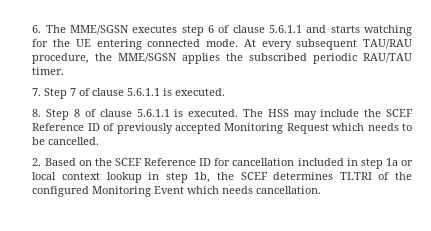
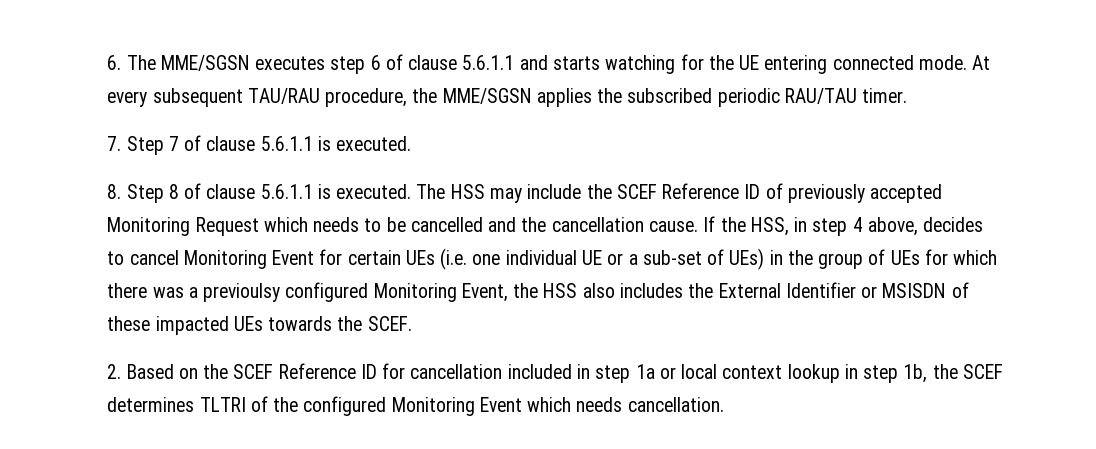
- The HSS may include the SCEF Reference ID of previously accepted Monitoring Request which needs to be cancelled.
+ The HSS may include the SCEF Reference ID of previously accepted Monitoring Request which needs to be cancelled and the cancellation cause. If the HSS, in step 4 above, decides to cancel Monitoring Event for certain UEs (i.e. one individual UE or a sub-set of UEs) in the group of UEs for which there was a previoulsy configured Monitoring Event, the HSS also includes the External Identifier or MSISDN of these impacted UEs towards the SCEF.

